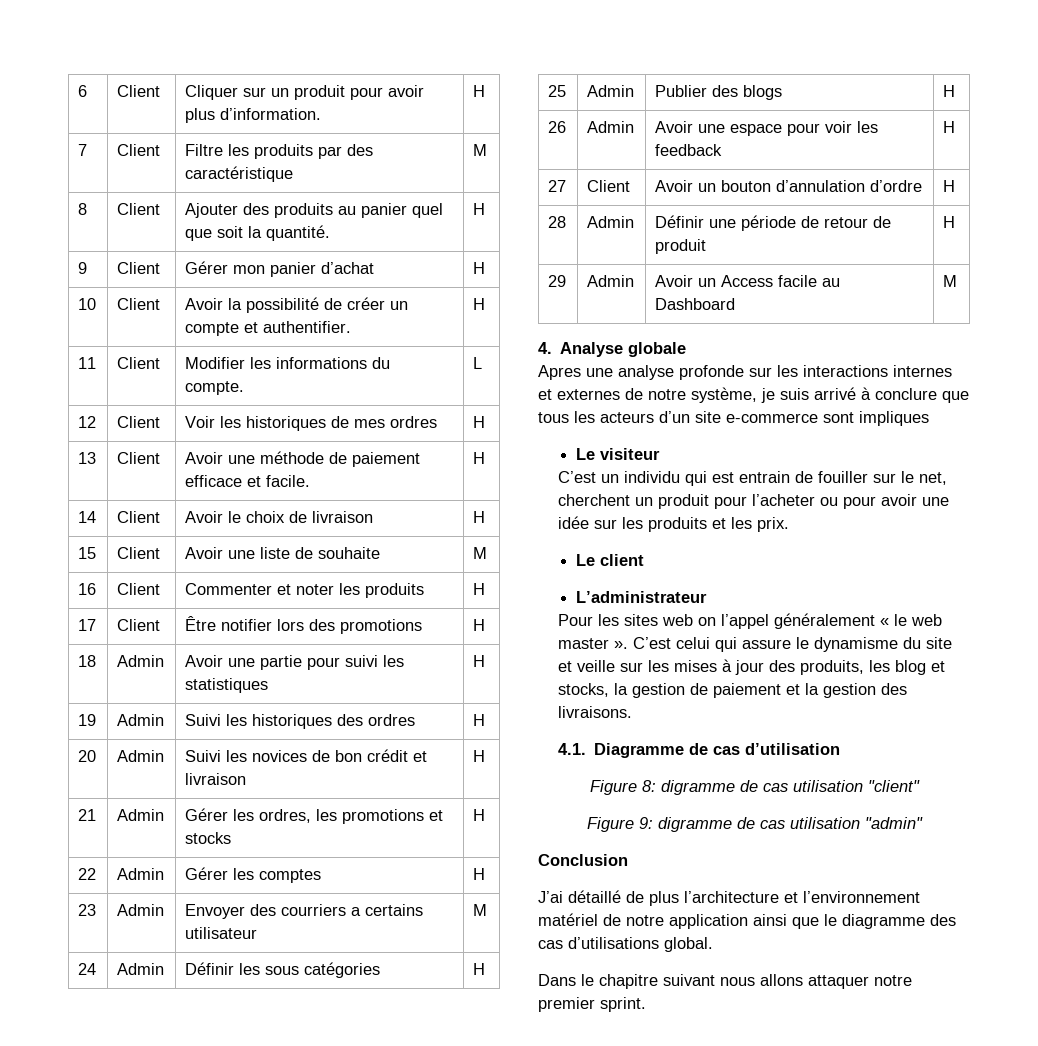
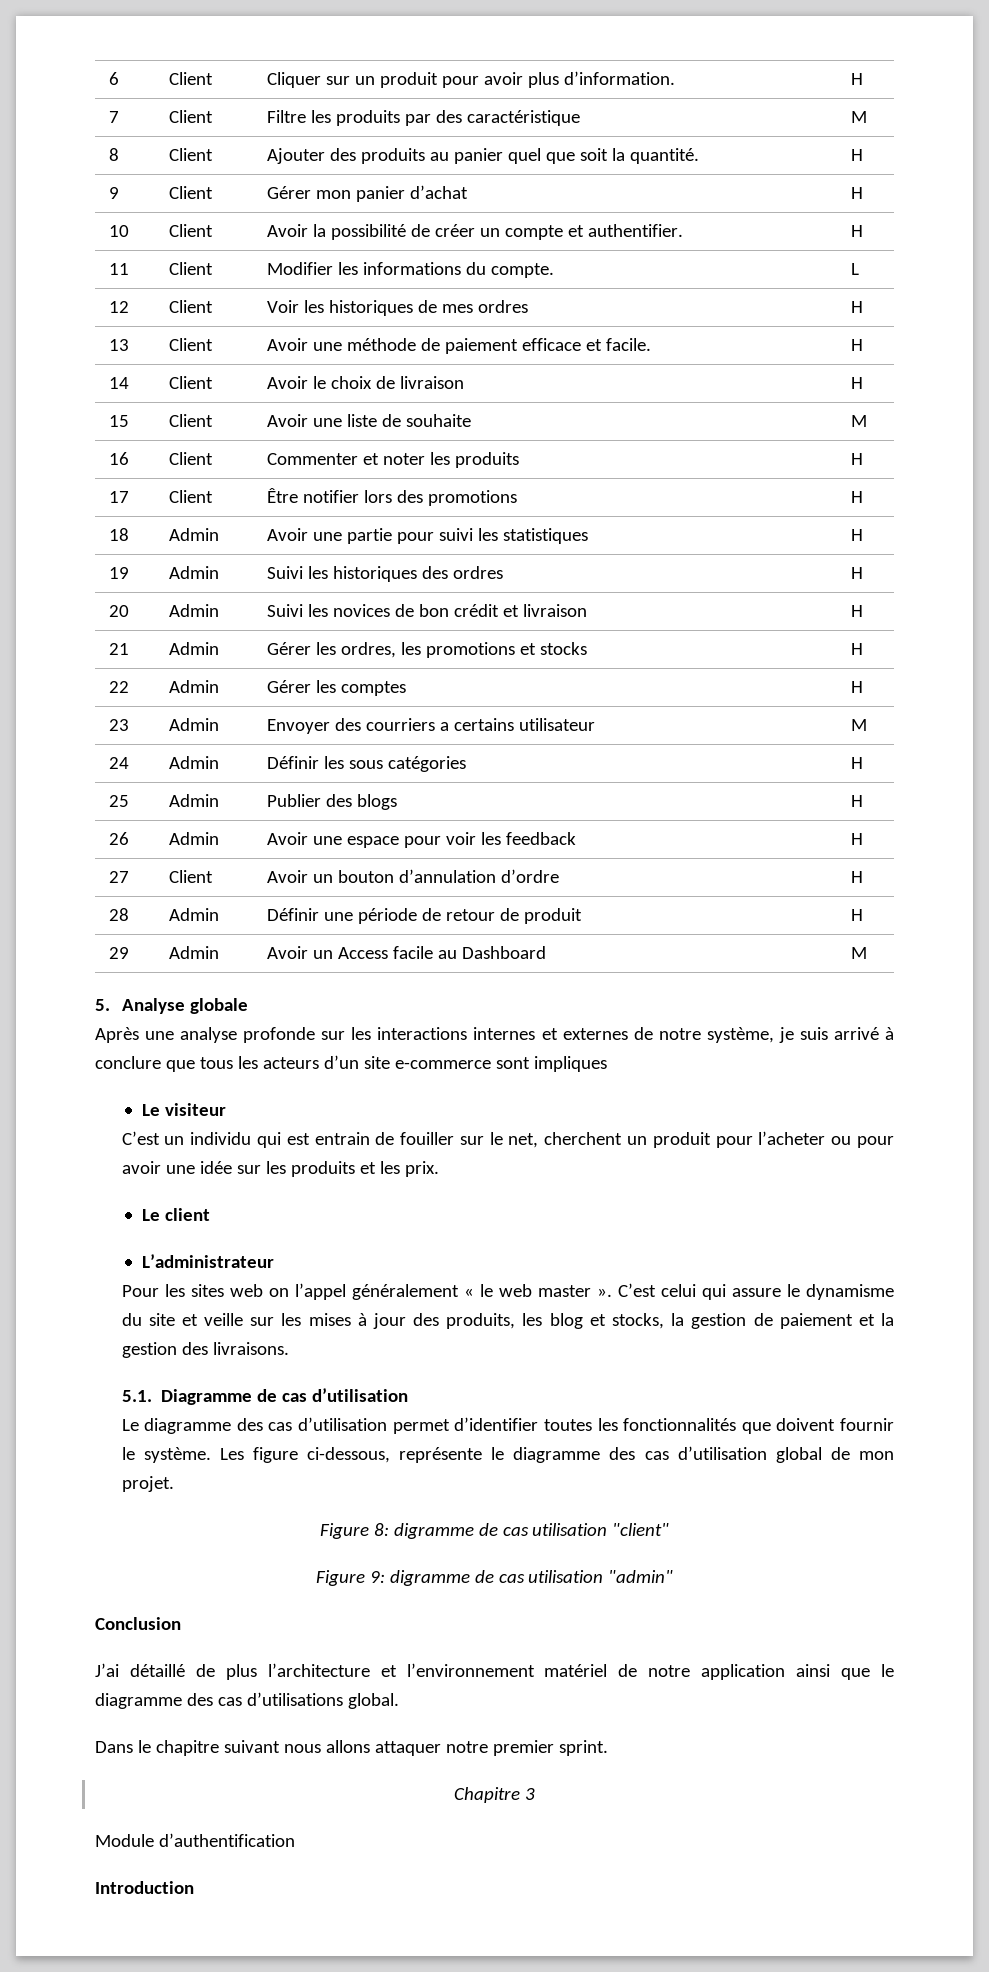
- 4. Analyse globale
+ 5. Analyse globale
- Apres une analyse profonde sur les interactions internes et externes de notre système, je suis arrivé à conclure que tous les acteurs d’un site e-commerce sont impliques
+ Après une analyse profonde sur les interactions internes et externes de notre système, je suis arrivé à conclure que tous les acteurs d’un site e-commerce sont impliques
- 4.1. Diagramme de cas d’utilisation
+ 5.1. Diagramme de cas d’utilisation
+ Le diagramme des cas d’utilisation permet d’identifier toutes les fonctionnalités que doivent fournir le système. Les figure ci-dessous, représente le diagramme des cas d’utilisation global de mon projet.
+ Chapitre 3
+ Module d’authentification
+ Introduction

